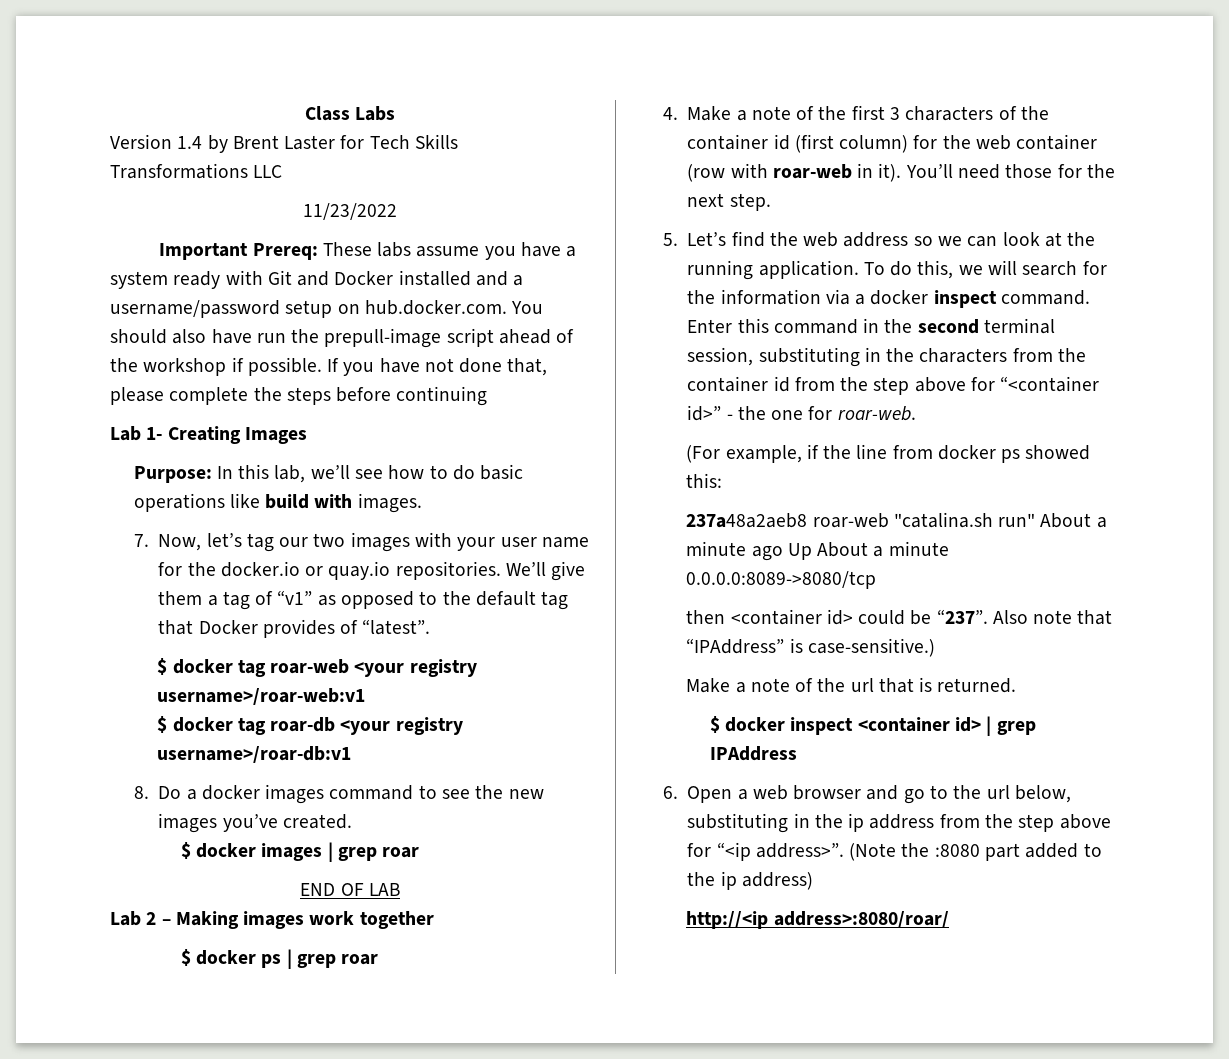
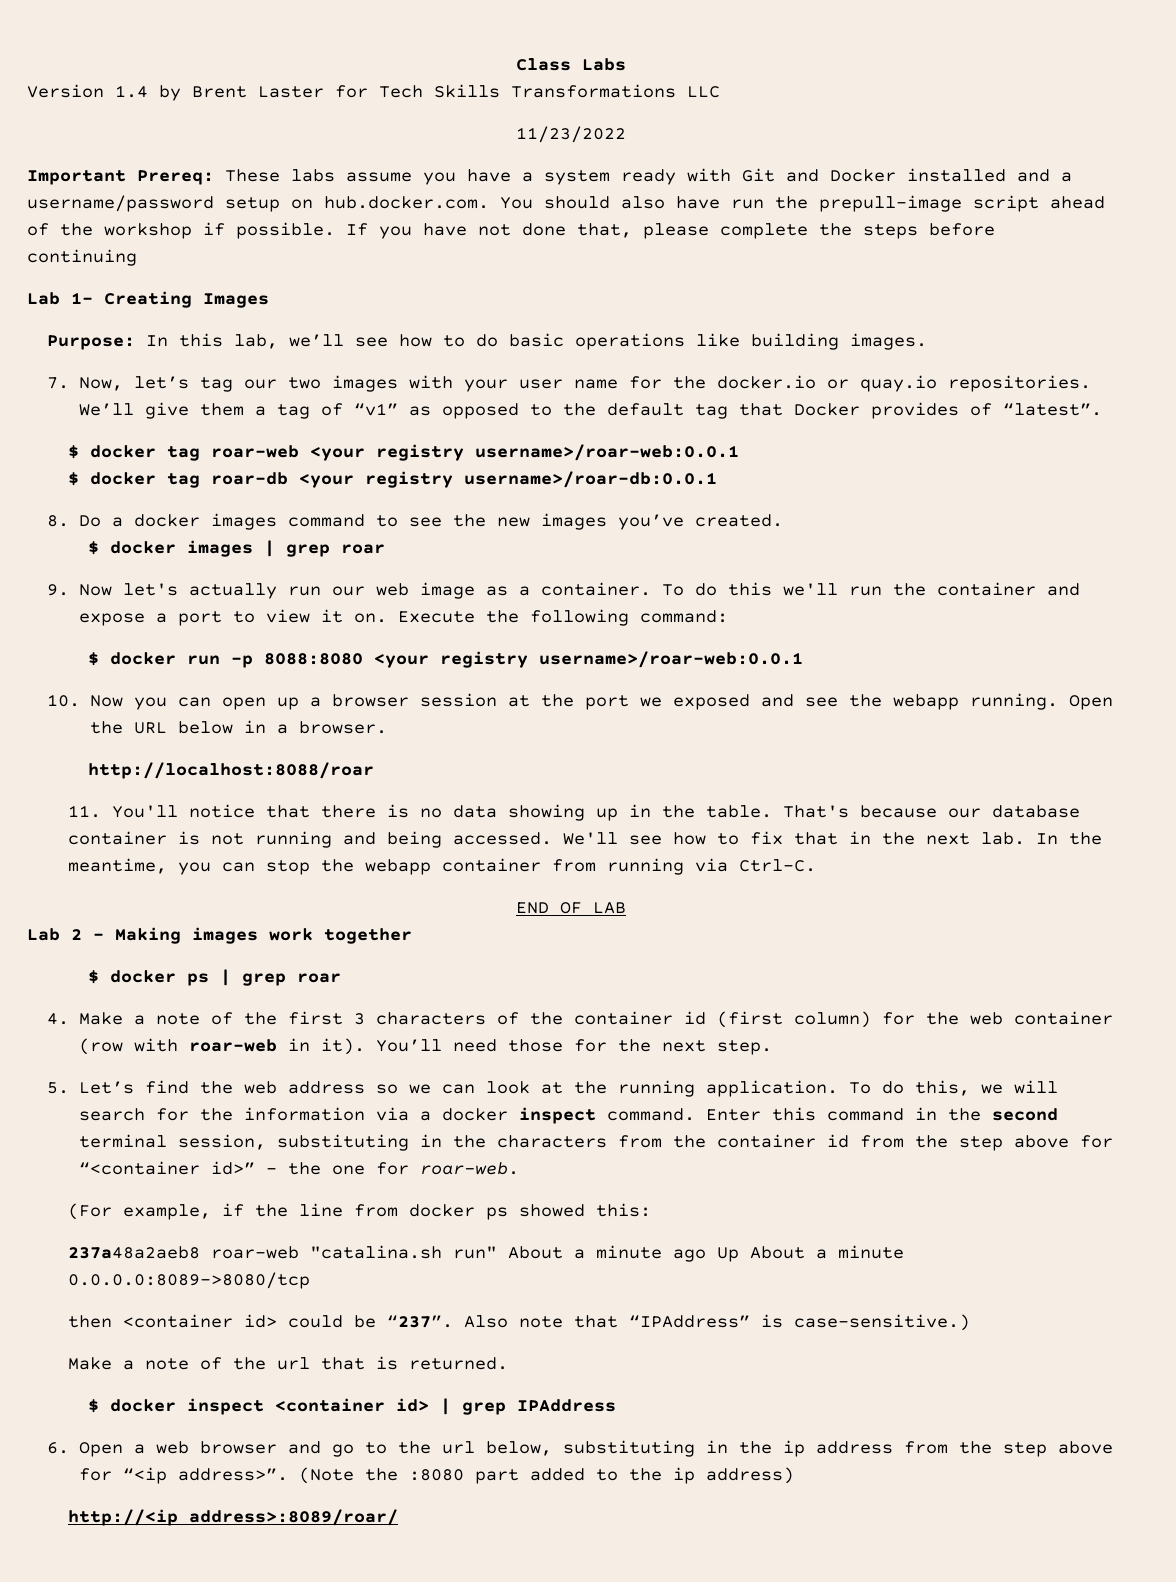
- Purpose: In this lab, we’ll see how to do basic operations like build with images.
+ Purpose: In this lab, we’ll see how to do basic operations like building images.
- $ docker tag roar-web <your registry username>/roar-web:v1
+ $ docker tag roar-web <your registry username>/roar-web:0.0.1
- $ docker tag roar-db <your registry username>/roar-db:v1
+ $ docker tag roar-db <your registry username>/roar-db:0.0.1
+ 9. Now let's actually run our web image as a container. To do this we'll run the container and expose a port to view it on. Execute the following command:
+ $ docker run -p 8088:8080 <your registry username>/roar-web:0.0.1
+ 10. Now you can open up a browser session at the port we exposed and see the webapp running. Open the URL below in a browser.
+ http://localhost:8088/roar
+ 11. You'll notice that there is no data showing up in the table. That's because our database container is not running and being accessed. We'll see how to fix that in the next lab. In the meantime, you can stop the webapp container from running via Ctrl-C.
- http://<ip address>:8080/roar/
+ http://<ip address>:8089/roar/

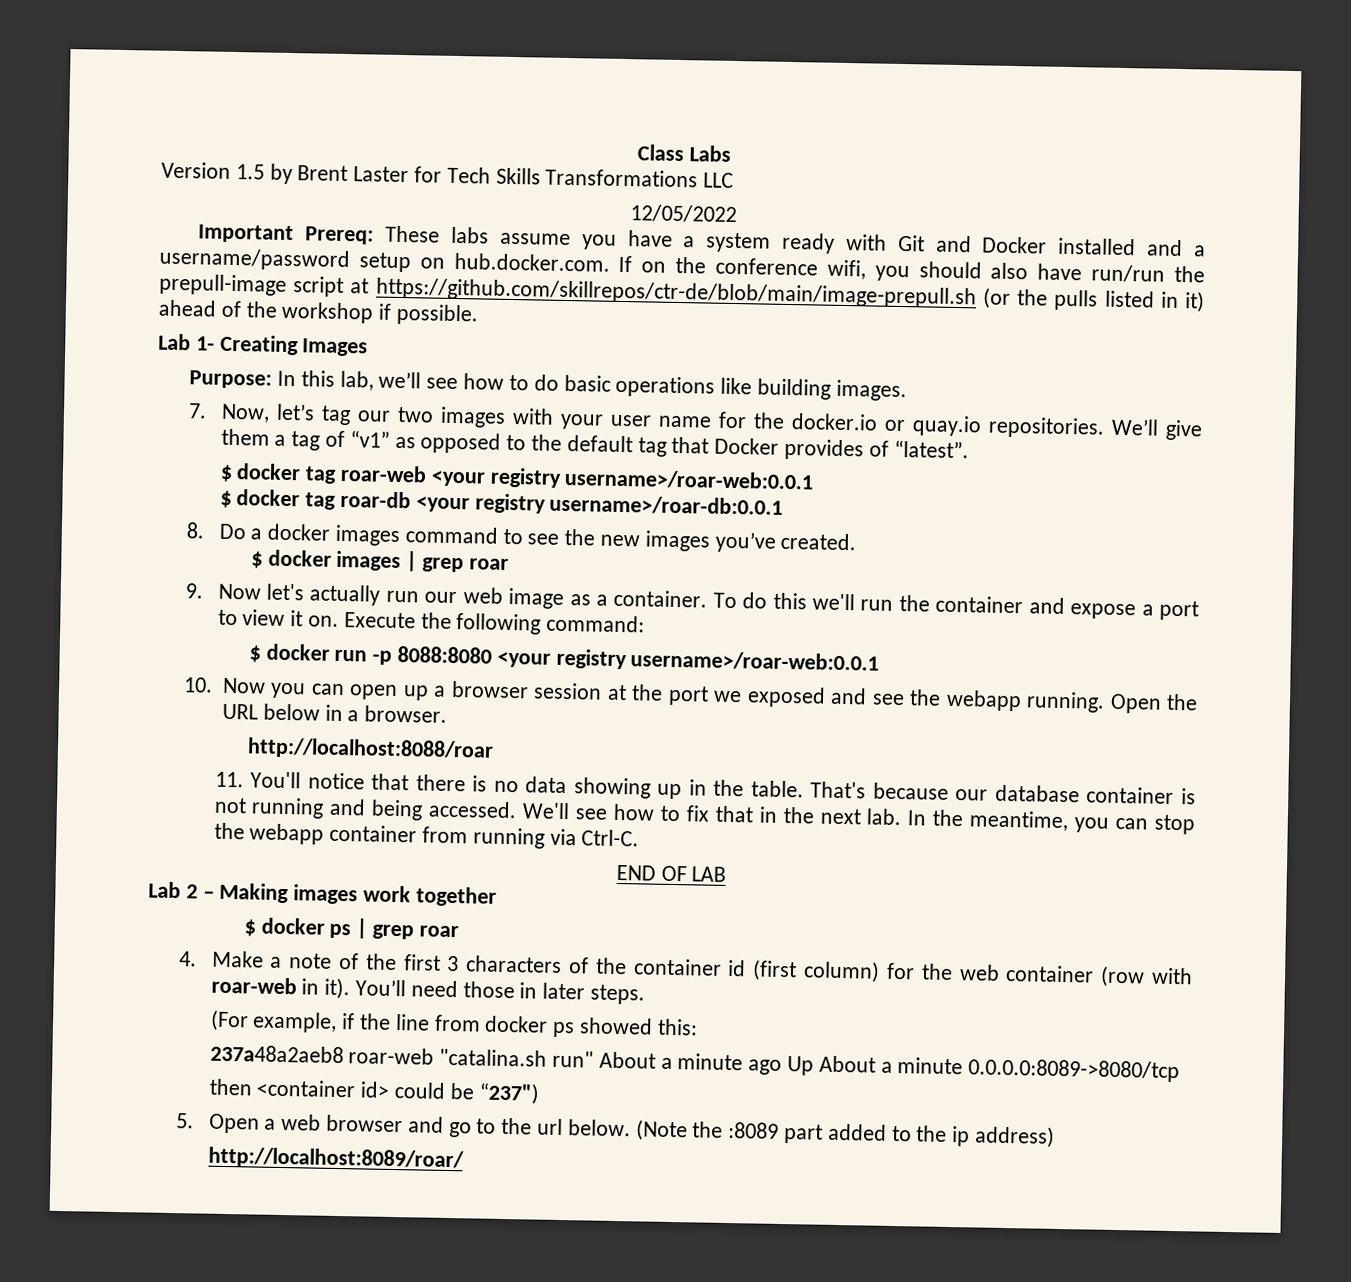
- Version 1.4 by Brent Laster for Tech Skills Transformations LLC
+ Version 1.5 by Brent Laster for Tech Skills Transformations LLC
- 11/23/2022
+ 12/05/2022
- Important Prereq: These labs assume you have a system ready with Git and Docker installed and a username/password setup on hub.docker.com. You should also have run the prepull-image script ahead of the workshop if possible. If you have not done that, please complete the steps before continuing
+ Important Prereq: These labs assume you have a system ready with Git and Docker installed and a username/password setup on hub.docker.com. If on the conference wifi, you should also have run/run the prepull-image script at https://github.com/skillrepos/ctr-de/blob/main/image-prepull.sh (or the pulls listed in it) ahead of the workshop if possible.
- You’ll need those for the next step.
- 5. Let’s find the web address so we can look at the running application. To do this, we will search for the information via a docker inspect command. Enter this command in the second terminal session, substituting in the characters from the container id from the step above for “<container id>” - the one for roar-web.
+ You’ll need those in later steps.
- then <container id> could be “237”. Also note that “IPAddress” is case-sensitive.)
- Make a note of the url that is returned.
- $ docker inspect <container id> | grep IPAddress
- 6. Open a web browser and go to the url below, substituting in the ip address from the step above for “<ip address>”.
+ then <container id> could be “237")
+ 5. Open a web browser and go to the url below.
- (Note the :8080 part added to the ip address)
+ (Note the :8089 part added to the ip address)
- http://<ip address>:8089/roar/
+ http://localhost:8089/roar/

